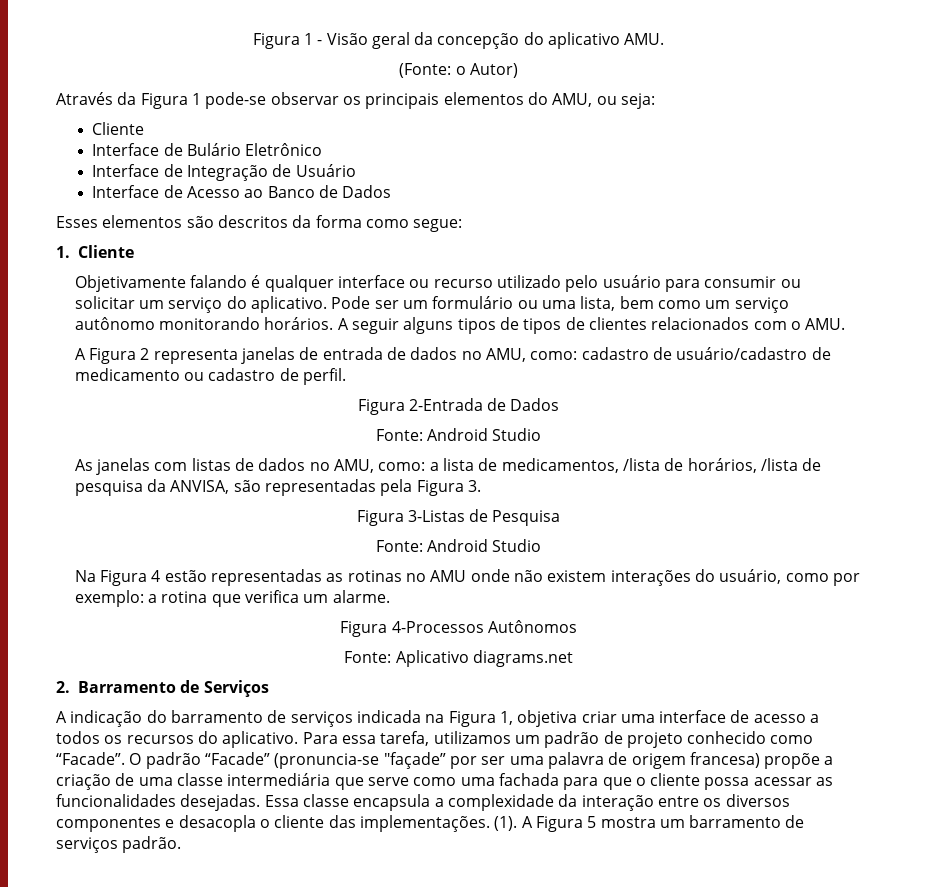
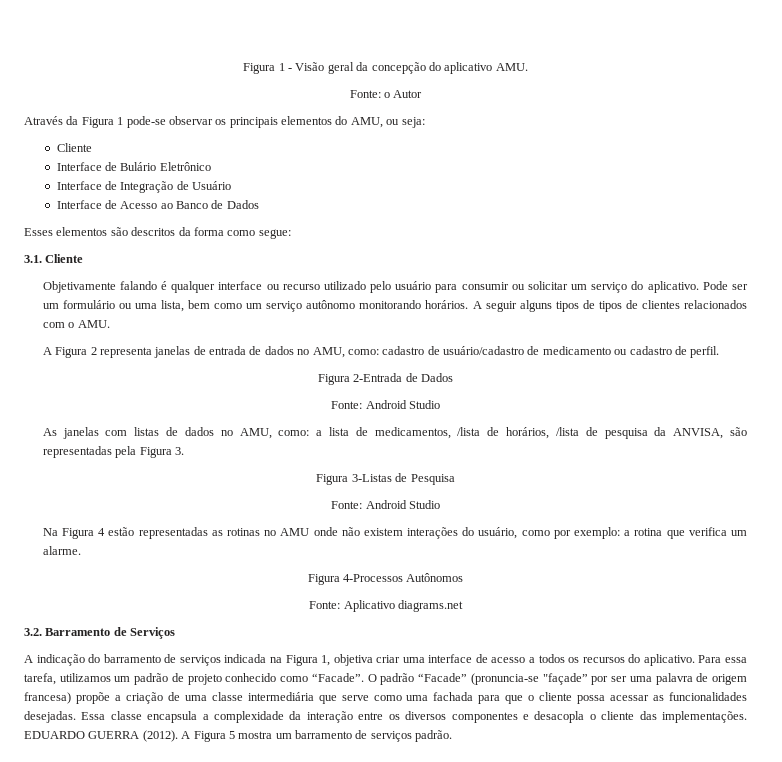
- (Fonte: o Autor)
+ Fonte: o Autor
- 1. Cliente
+ 3.1. Cliente
- 2. Barramento de Serviços
+ 3.2. Barramento de Serviços
- (1).
+ EDUARDO GUERRA (2012).

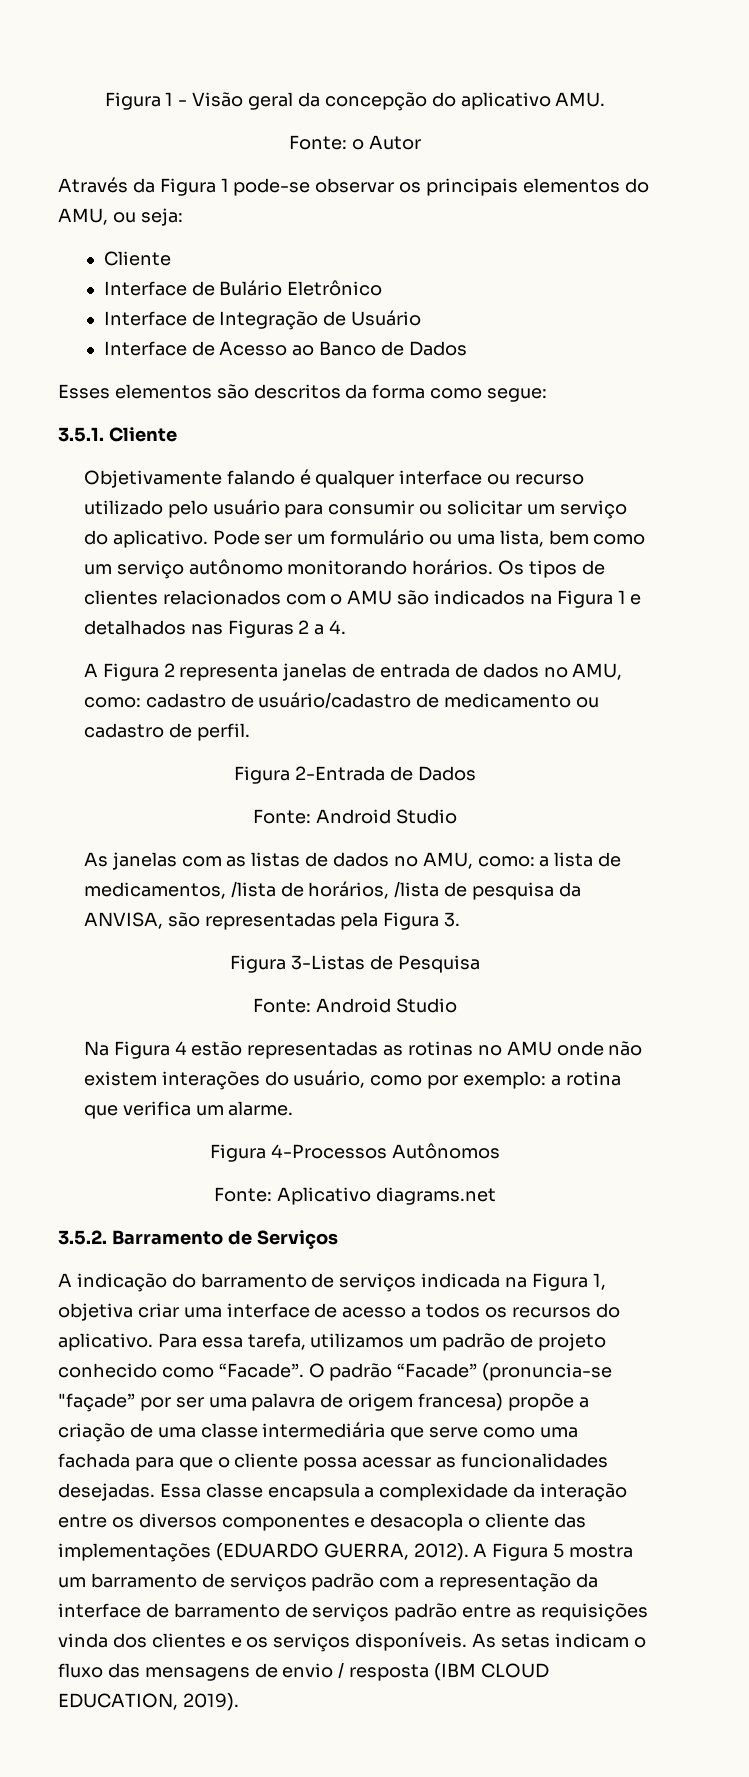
- 3.1. Cliente
+ 3.5.1. Cliente
- A seguir alguns tipos de tipos de clientes relacionados com o AMU.
+ Os tipos de clientes relacionados com o AMU são indicados na Figura 1 e detalhados nas Figuras 2 a 4.
- As janelas com listas de dados no AMU, como: a lista de medicamentos, /lista de horários, /lista de pesquisa da ANVISA, são representadas pela Figura 3.
+ As janelas com as listas de dados no AMU, como: a lista de medicamentos, /lista de horários, /lista de pesquisa da ANVISA, são representadas pela Figura 3.
- 3.2. Barramento de Serviços
+ 3.5.2. Barramento de Serviços
- Essa classe encapsula a complexidade da interação entre os diversos componentes e desacopla o cliente das implementações. EDUARDO GUERRA (2012).
+ Essa classe encapsula a complexidade da interação entre os diversos componentes e desacopla o cliente das implementações (EDUARDO GUERRA, 2012).
- A Figura 5 mostra um barramento de serviços padrão.
+ A Figura 5 mostra um barramento de serviços padrão com a representação da interface de barramento de serviços padrão entre as requisições vinda dos clientes e os serviços disponíveis. As setas indicam o fluxo das mensagens de envio / resposta (IBM CLOUD EDUCATION, 2019).

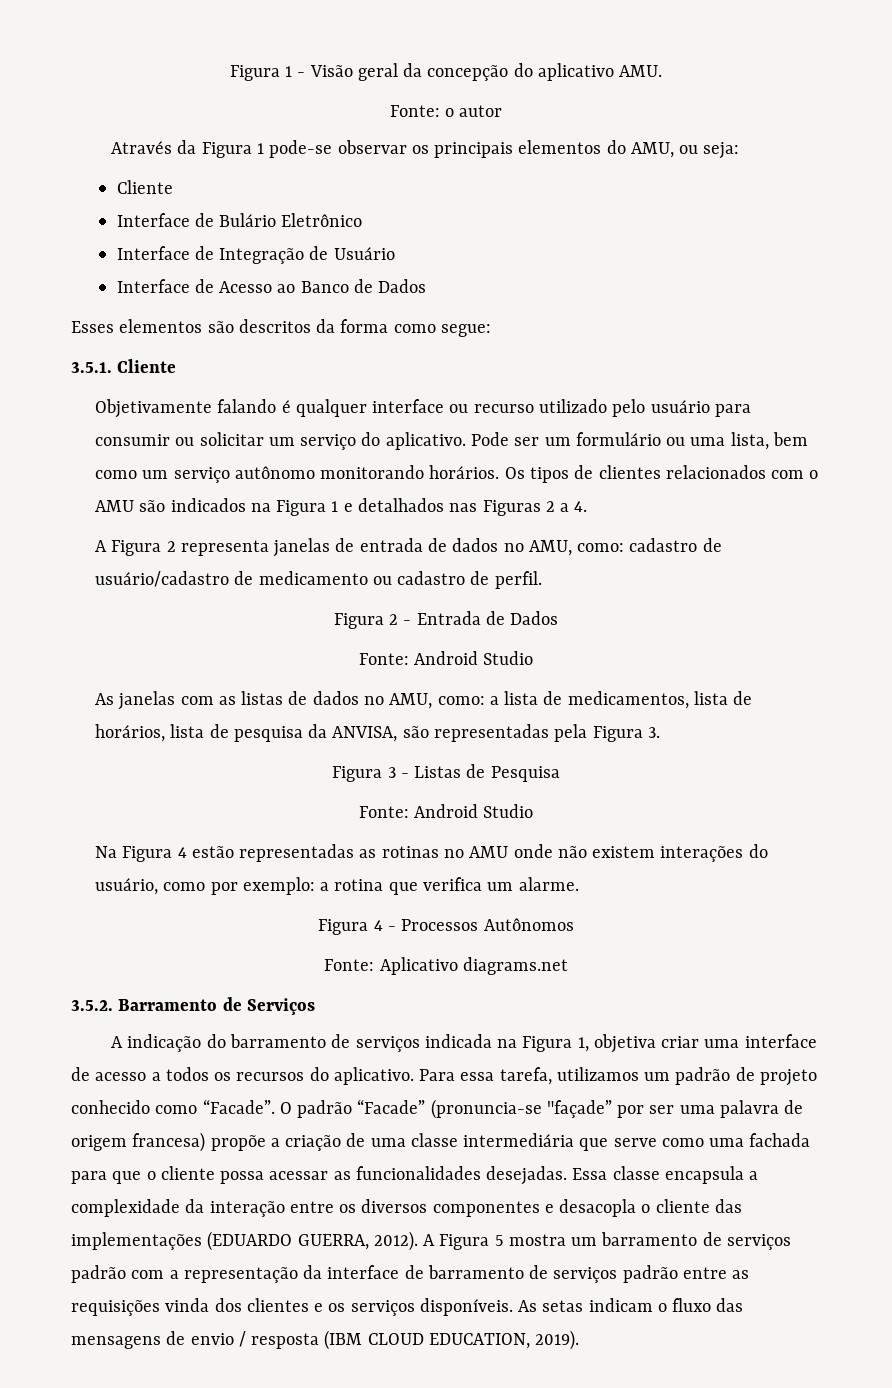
- Fonte: o Autor
+ Fonte: o autor
- Figura 2-Entrada de Dados
+ Figura 2 - Entrada de Dados
- As janelas com as listas de dados no AMU, como: a lista de medicamentos, /lista de horários, /lista de pesquisa da ANVISA, são representadas pela Figura 3.
+ As janelas com as listas de dados no AMU, como: a lista de medicamentos, lista de horários, lista de pesquisa da ANVISA, são representadas pela Figura 3.
- Figura 3-Listas de Pesquisa
+ Figura 3 - Listas de Pesquisa
- Figura 4-Processos Autônomos
+ Figura 4 - Processos Autônomos

